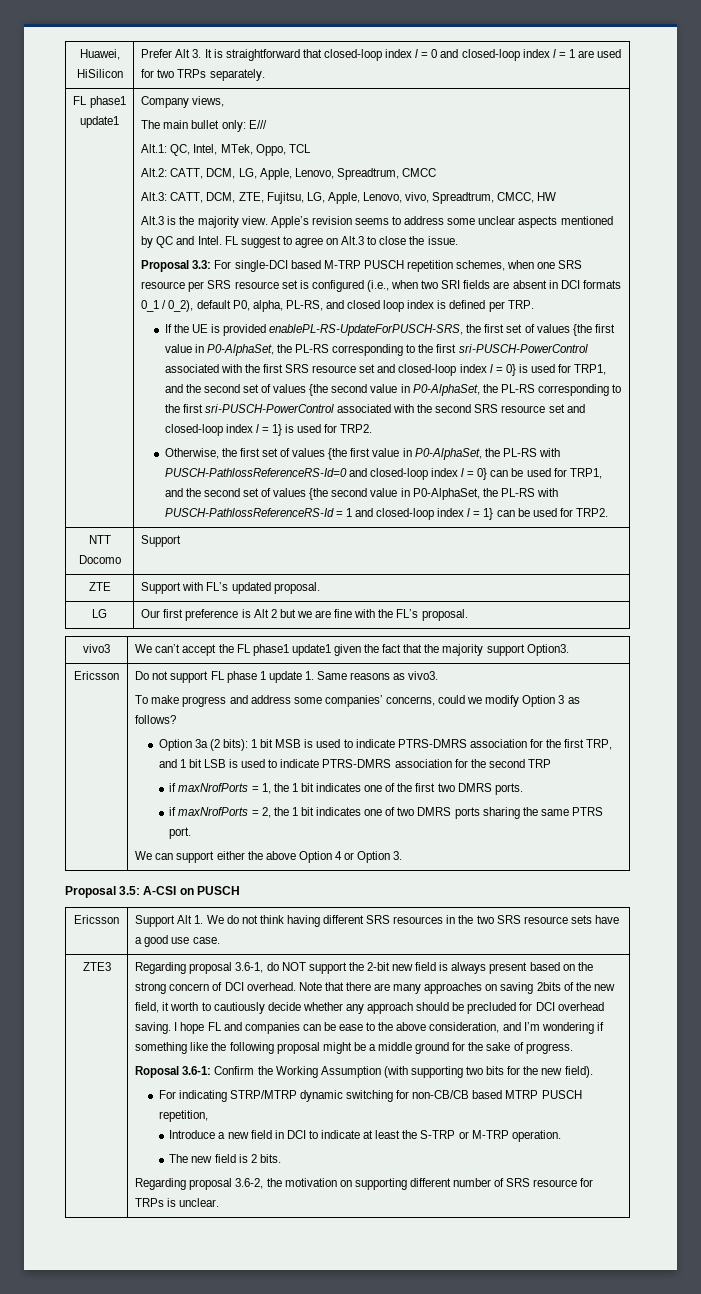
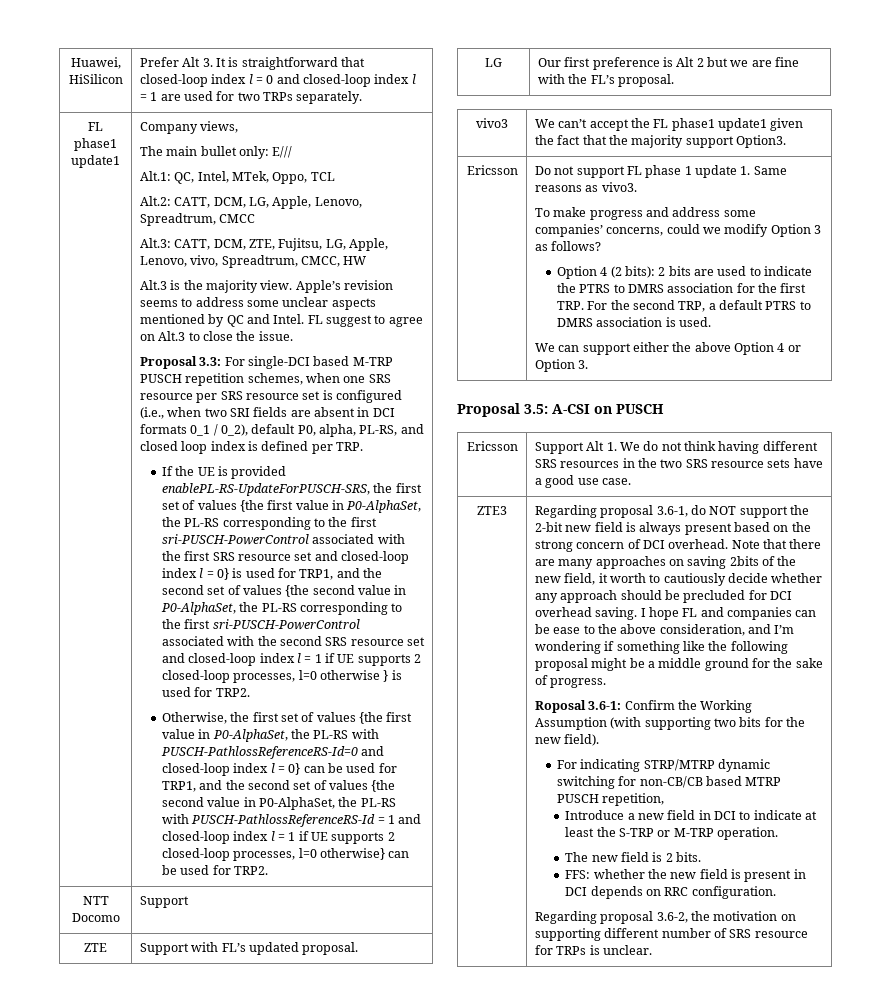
- If the UE is provided enablePL-RS-UpdateForPUSCH-SRS, the first set of values {the first value in P0-AlphaSet, the PL-RS corresponding to the first sri-PUSCH-PowerControl associated with the first SRS resource set and closed-loop index l = 0} is used for TRP1, and the second set of values {the second value in P0-AlphaSet, the PL-RS corresponding to the first sri-PUSCH-PowerControl associated with the second SRS resource set and closed-loop index l = 1} is used for TRP2.
+ If the UE is provided enablePL-RS-UpdateForPUSCH-SRS, the first set of values {the first value in P0-AlphaSet, the PL-RS corresponding to the first sri-PUSCH-PowerControl associated with the first SRS resource set and closed-loop index l = 0} is used for TRP1, and the second set of values {the second value in P0-AlphaSet, the PL-RS corresponding to the first sri-PUSCH-PowerControl associated with the second SRS resource set and closed-loop index l = 1 if UE supports 2 closed-loop processes, l=0 otherwise } is used for TRP2.
- Otherwise, the first set of values {the first value in P0-AlphaSet, the PL-RS with PUSCH-PathlossReferenceRS-Id=0 and closed-loop index l = 0} can be used for TRP1, and the second set of values {the second value in P0-AlphaSet, the PL-RS with PUSCH-PathlossReferenceRS-Id = 1 and closed-loop index l = 1} can be used for TRP2.
+ Otherwise, the first set of values {the first value in P0-AlphaSet, the PL-RS with PUSCH-PathlossReferenceRS-Id=0 and closed-loop index l = 0} can be used for TRP1, and the second set of values {the second value in P0-AlphaSet, the PL-RS with PUSCH-PathlossReferenceRS-Id = 1 and closed-loop index l = 1 if UE supports 2 closed-loop processes, l=0 otherwise} can be used for TRP2.
- Option 3a (2 bits): 1 bit MSB is used to indicate PTRS-DMRS association for the first TRP, and 1 bit LSB is used to indicate PTRS-DMRS association for the second TRP
- if maxNrofPorts = 1, the 1 bit indicates one of the first two DMRS ports.
- if maxNrofPorts = 2, the 1 bit indicates one of two DMRS ports sharing the same PTRS port.
+ Option 4 (2 bits): 2 bits are used to indicate the PTRS to DMRS association for the first TRP. For the second TRP, a default PTRS to DMRS association is used.
+ FFS: whether the new field is present in DCI depends on RRC configuration.

